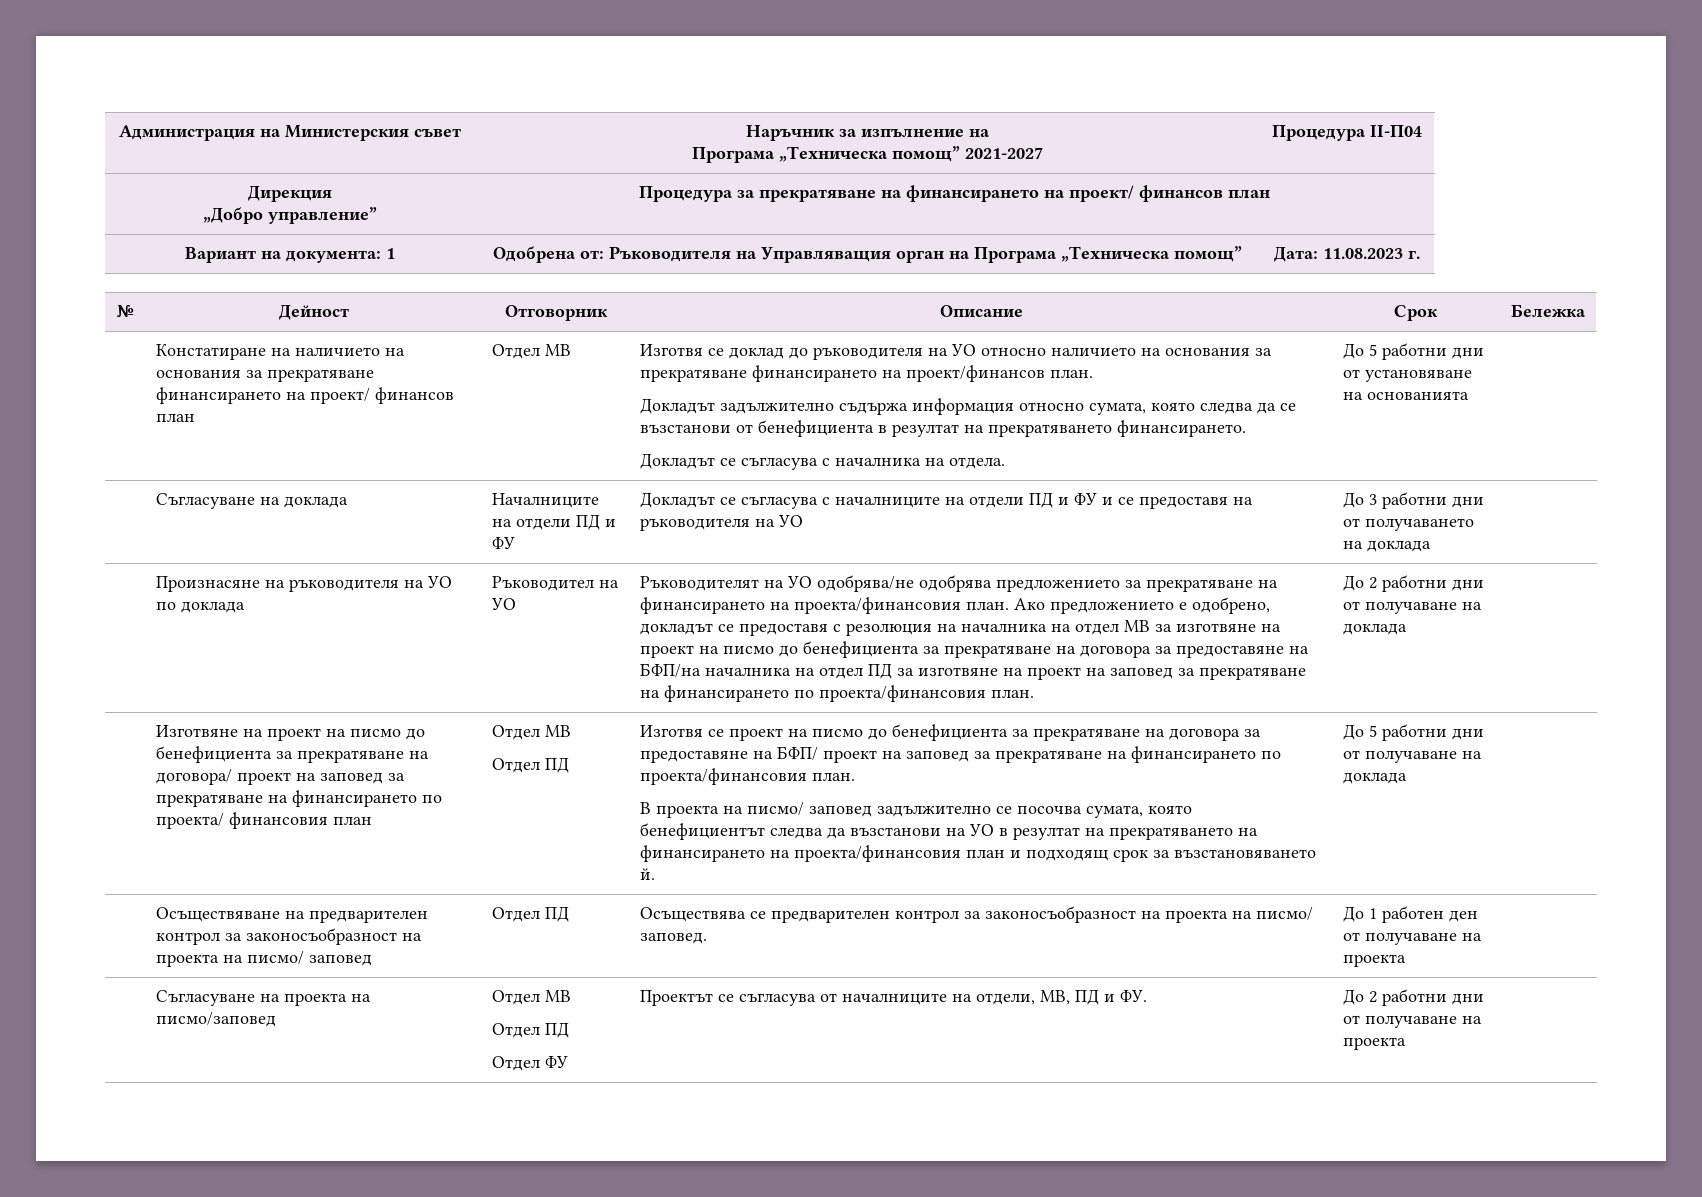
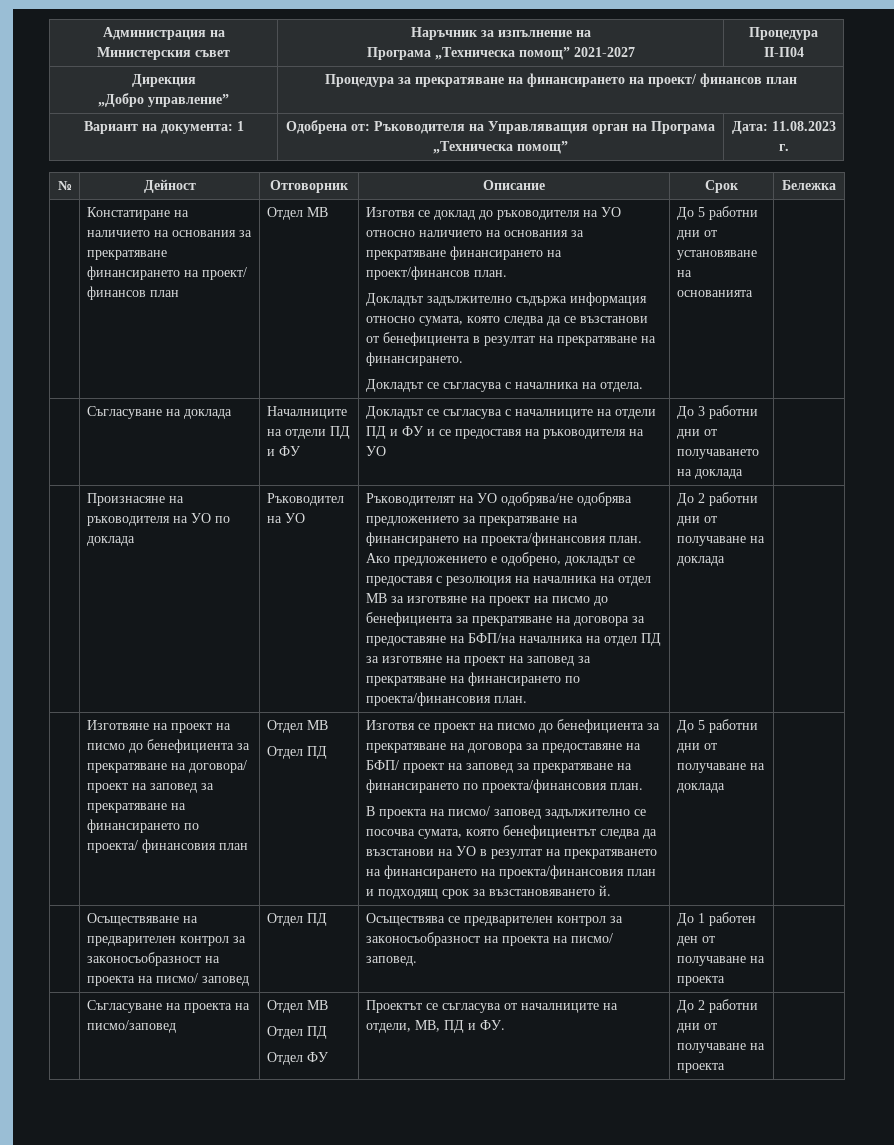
- Докладът задължително съдържа информация относно сумата, която следва да се възстанови от бенефициента в резултат на прекратяването финансирането.
+ Докладът задължително съдържа информация относно сумата, която следва да се възстанови от бенефициента в резултат на прекратяване на финансирането.

